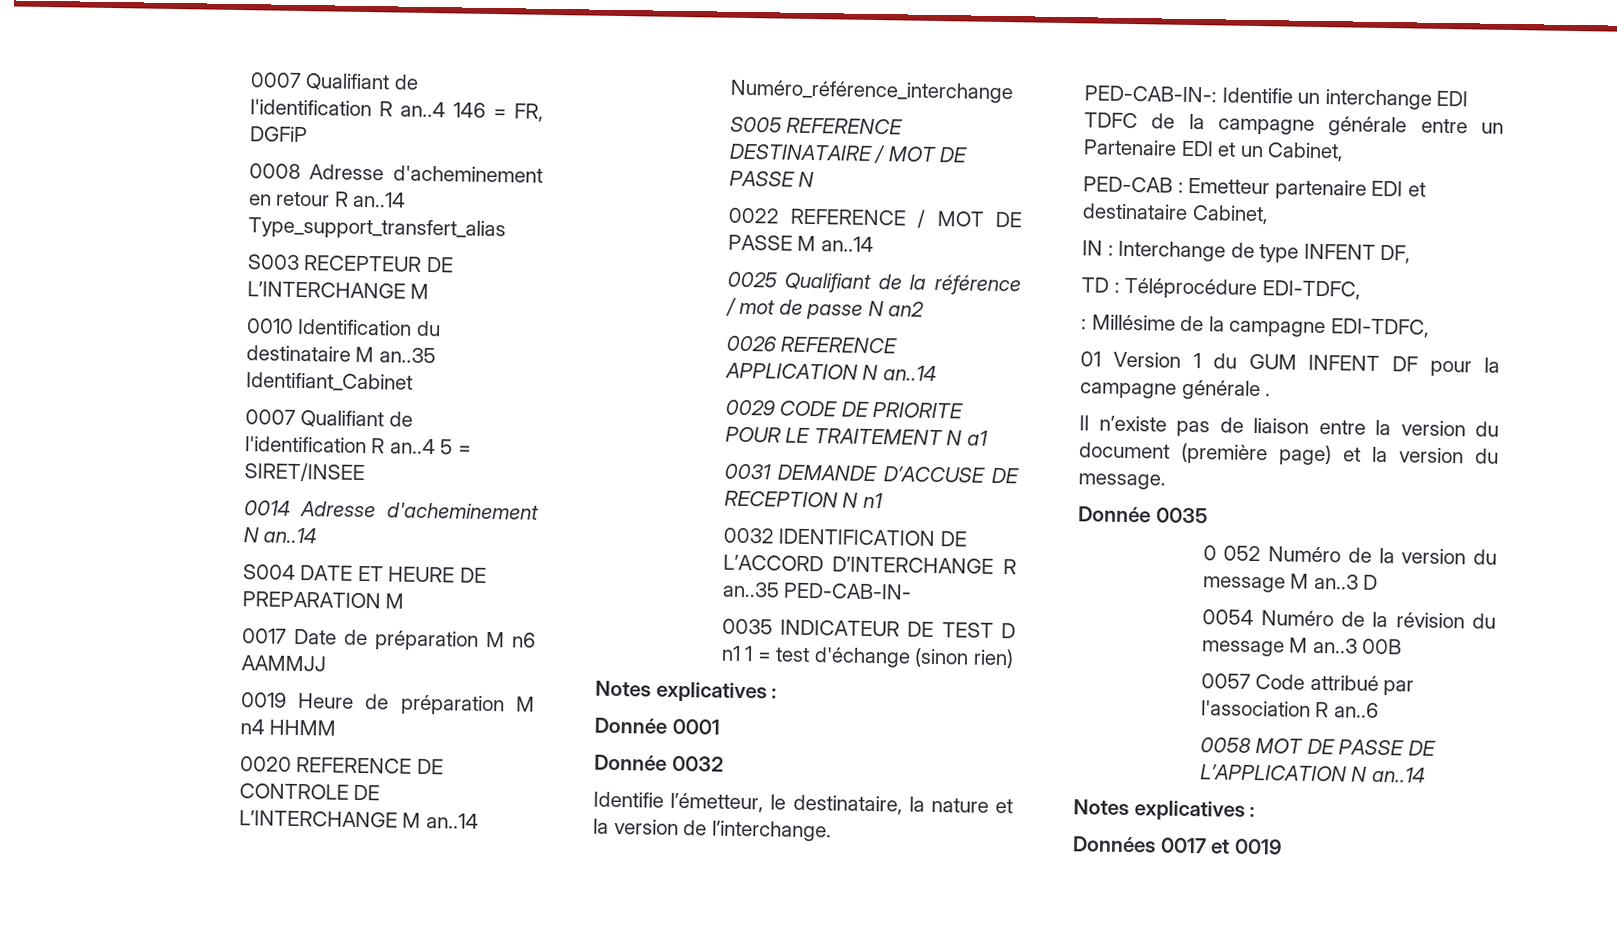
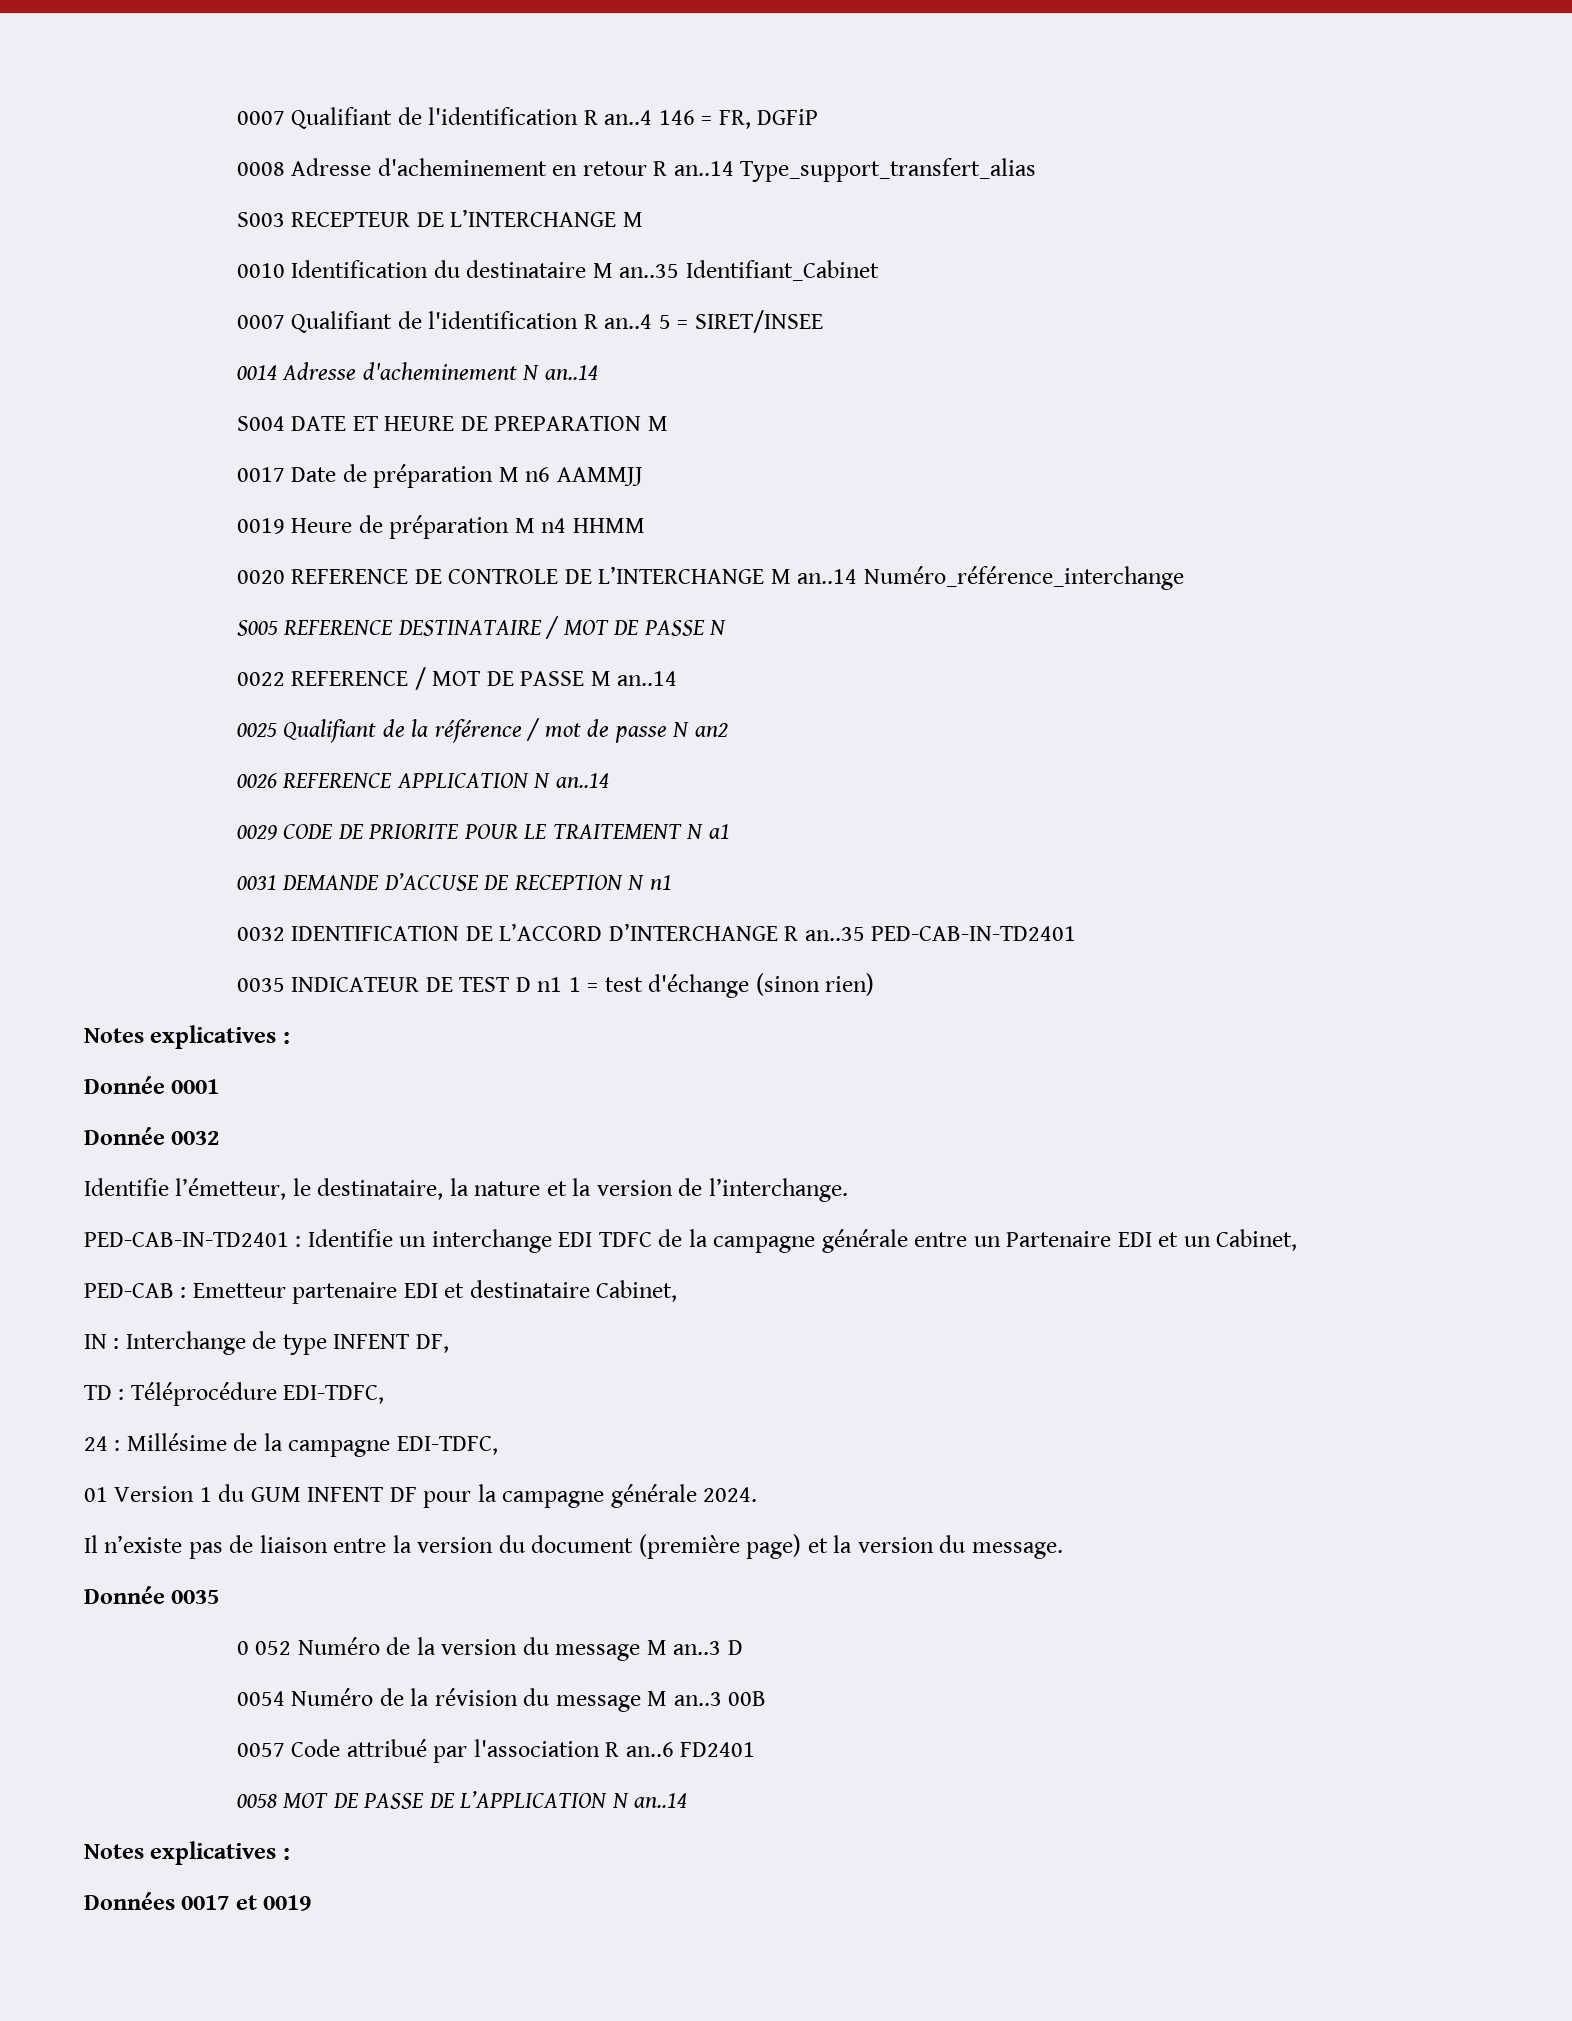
- 0032 IDENTIFICATION DE L’ACCORD D’INTERCHANGE R an..35 PED-CAB-IN-
+ 0032 IDENTIFICATION DE L’ACCORD D’INTERCHANGE R an..35 PED-CAB-IN-TD2401
- PED-CAB-IN-: Identifie un interchange EDI TDFC de la campagne générale entre un Partenaire EDI et un Cabinet,
+ PED-CAB-IN-TD2401 : Identifie un interchange EDI TDFC de la campagne générale entre un Partenaire EDI et un Cabinet,
- : Millésime de la campagne EDI-TDFC,
+ 24 : Millésime de la campagne EDI-TDFC,
- 01 Version 1 du GUM INFENT DF pour la campagne générale .
+ 01 Version 1 du GUM INFENT DF pour la campagne générale 2024.
- 0057 Code attribué par l'association R an..6
+ 0057 Code attribué par l'association R an..6 FD2401

